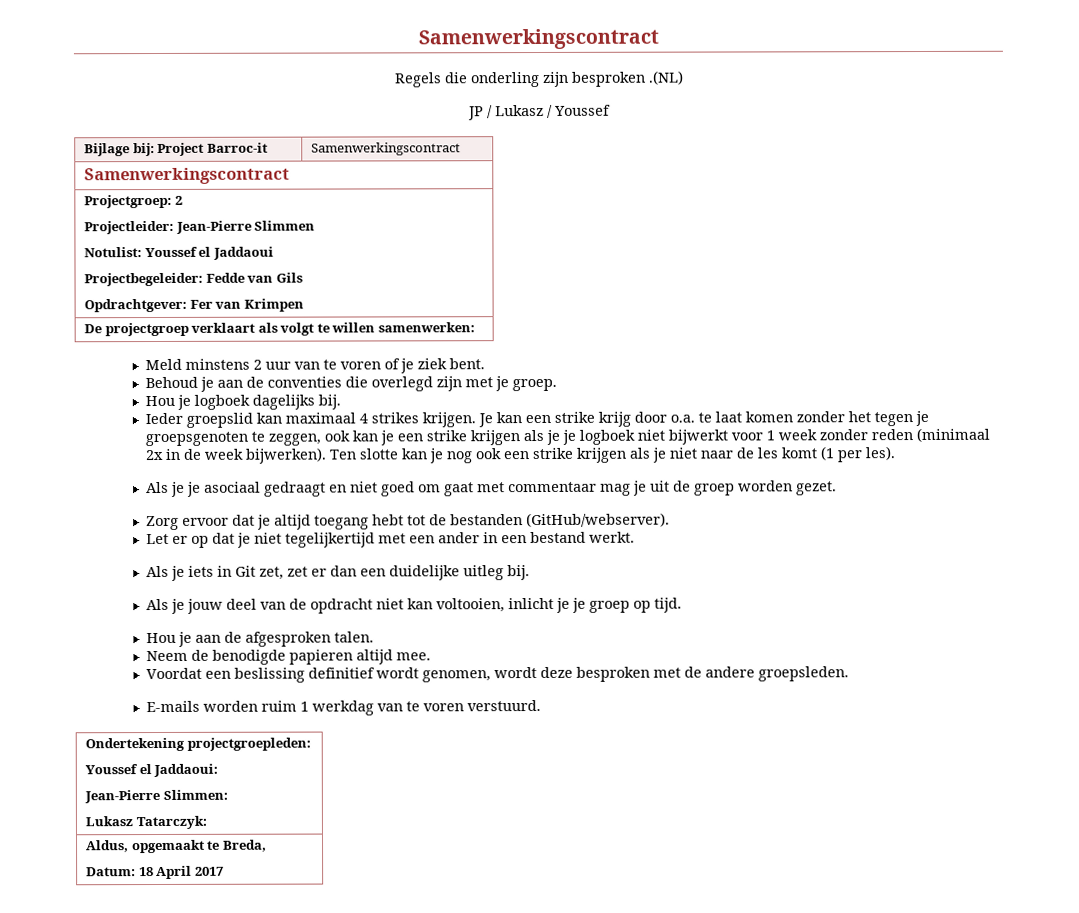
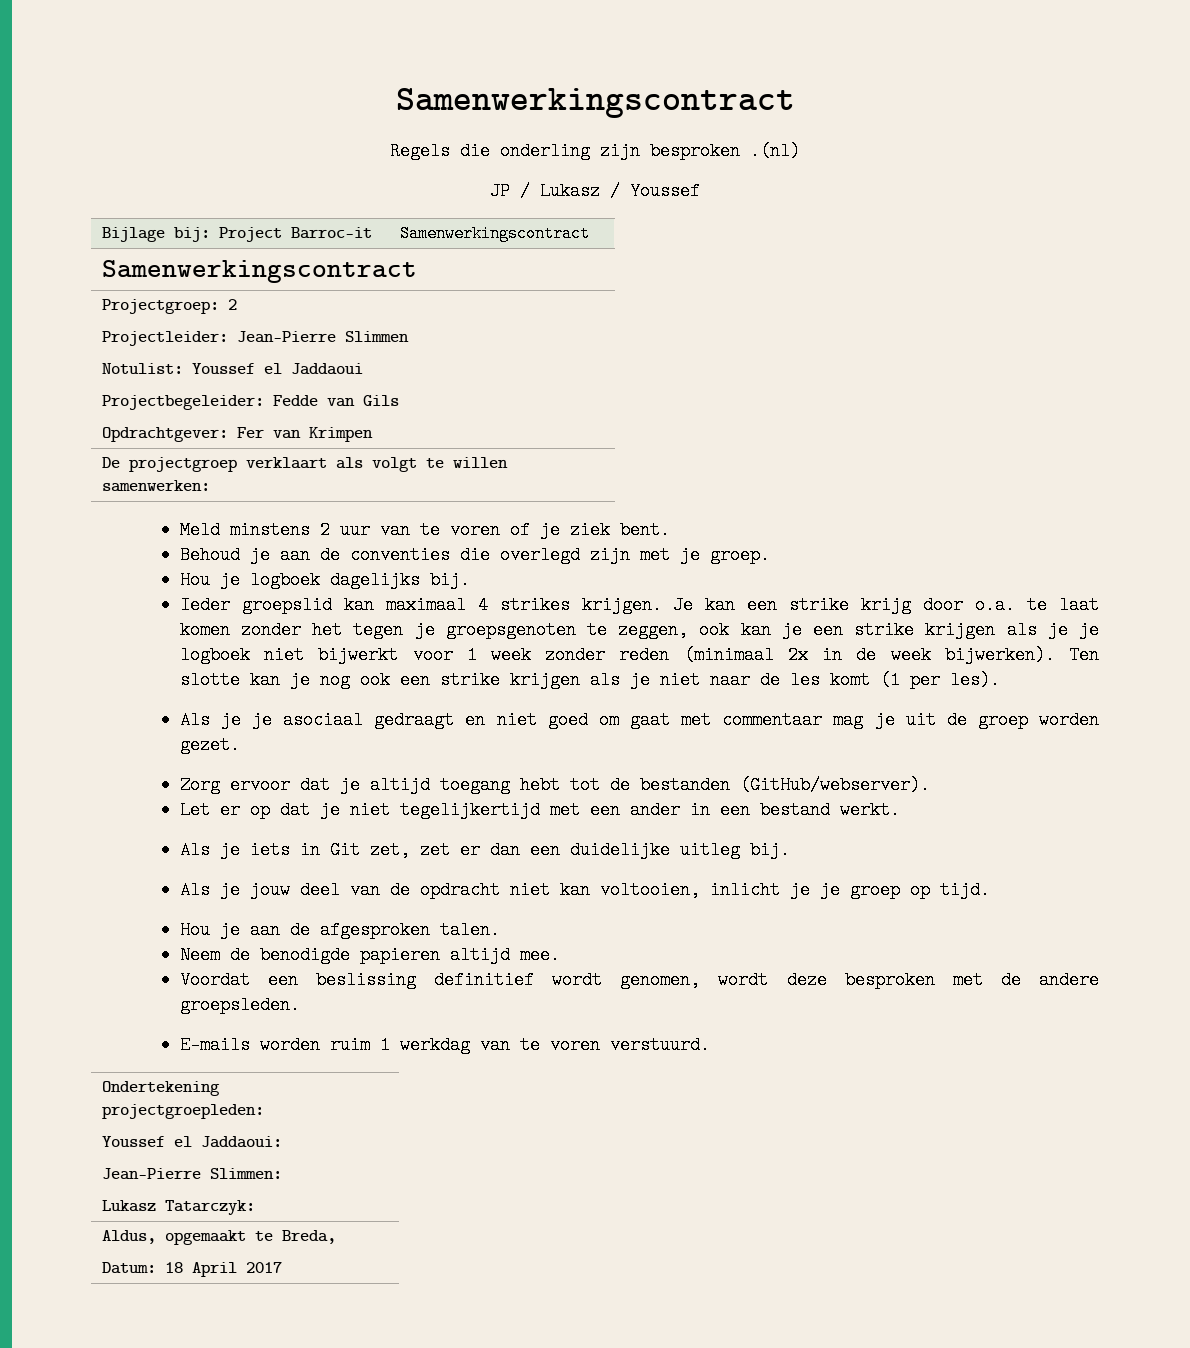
- Regels die onderling zijn besproken .(NL)
+ Regels die onderling zijn besproken .(nl)

